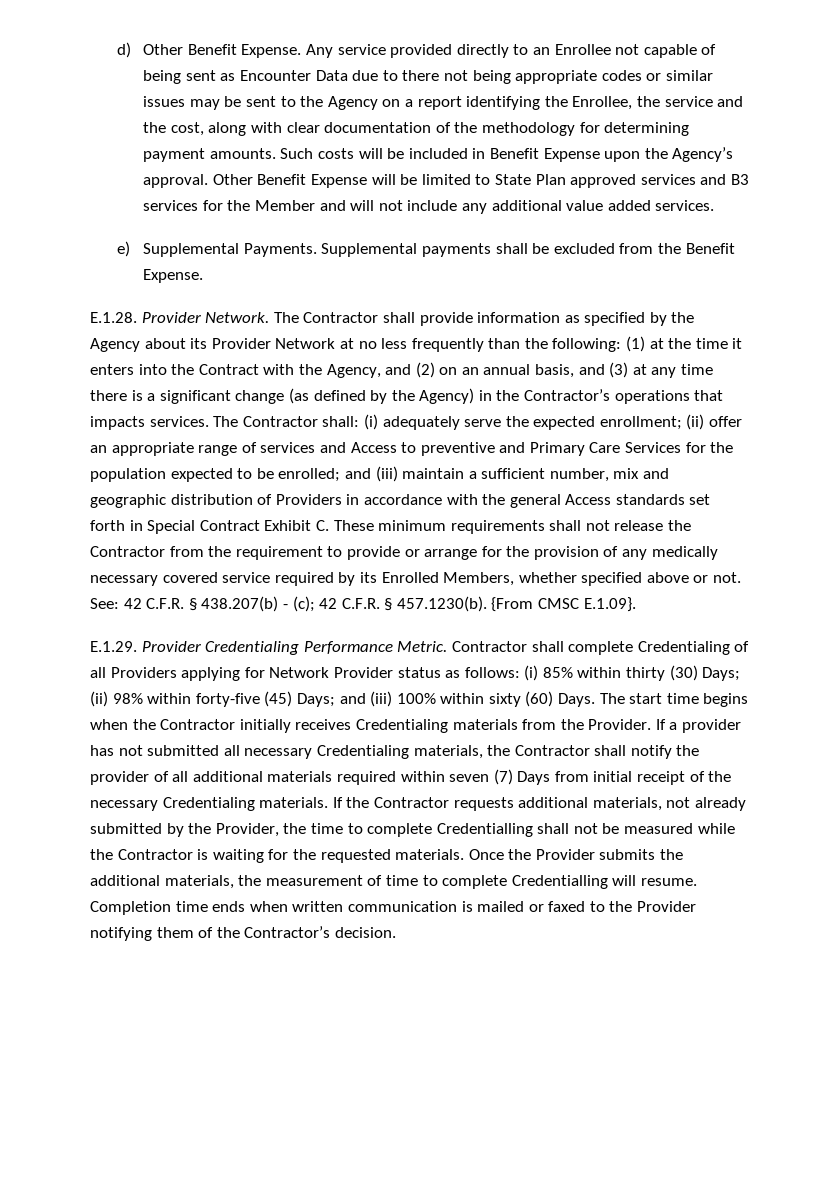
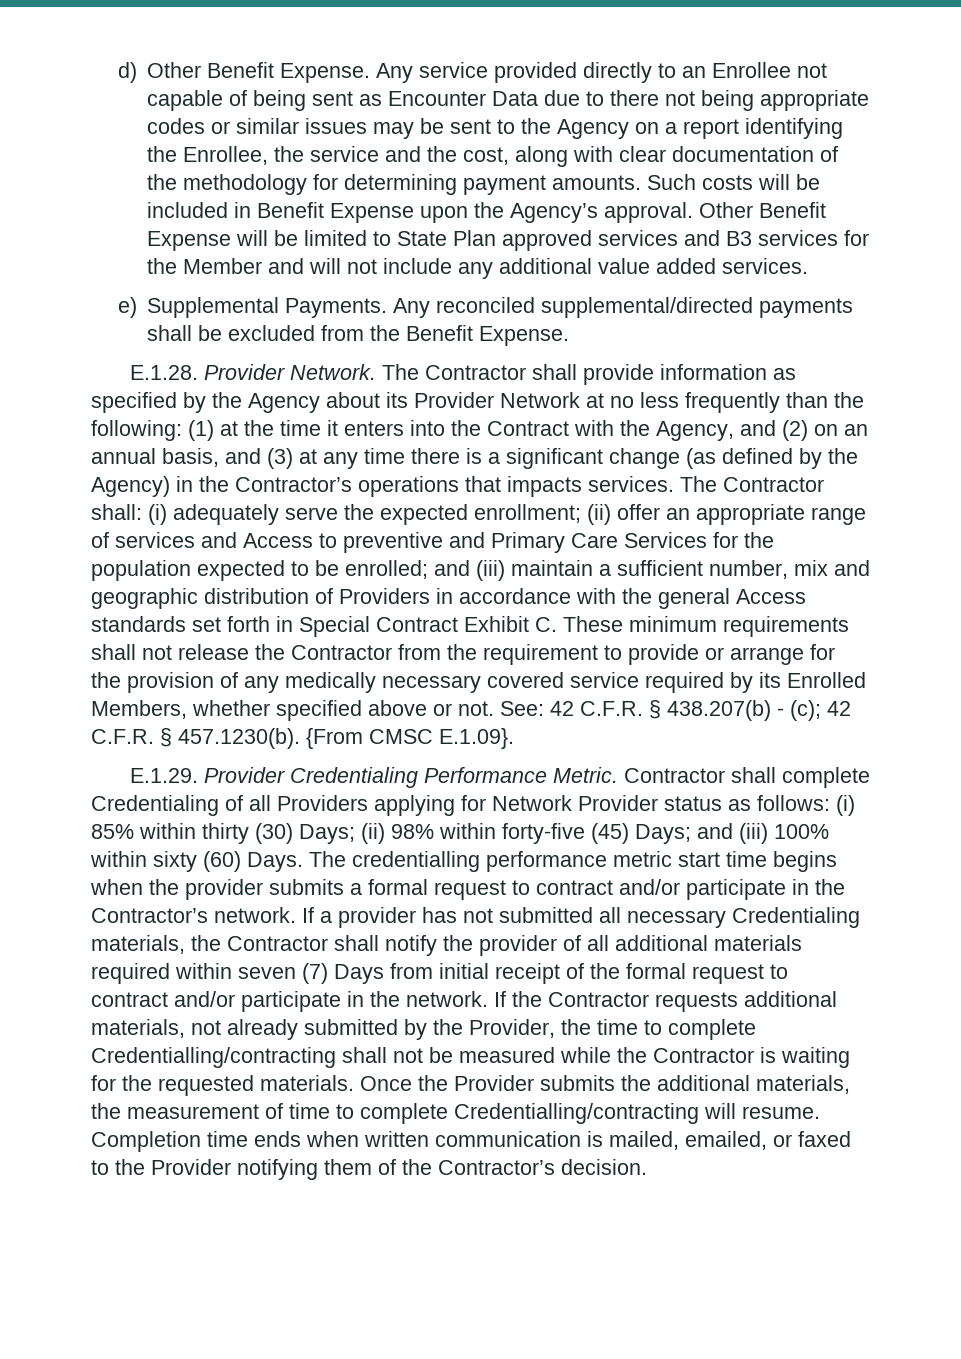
- Supplemental payments shall be excluded from the Benefit Expense.
+ Any reconciled supplemental/directed payments shall be excluded from the Benefit Expense.
- The start time begins when the Contractor initially receives Credentialing materials from the Provider.
+ The credentialling performance metric start time begins when the provider submits a formal request to contract and/or participate in the Contractor’s network.
- If a provider has not submitted all necessary Credentialing materials, the Contractor shall notify the provider of all additional materials required within seven (7) Days from initial receipt of the necessary Credentialing materials.
+ If a provider has not submitted all necessary Credentialing materials, the Contractor shall notify the provider of all additional materials required within seven (7) Days from initial receipt of the formal request to contract and/or participate in the network.
- If the Contractor requests additional materials, not already submitted by the Provider, the time to complete Credentialling shall not be measured while the Contractor is waiting for the requested materials.
+ If the Contractor requests additional materials, not already submitted by the Provider, the time to complete Credentialling/contracting shall not be measured while the Contractor is waiting for the requested materials.
- Once the Provider submits the additional materials, the measurement of time to complete Credentialling will resume.
+ Once the Provider submits the additional materials, the measurement of time to complete Credentialling/contracting will resume.
- Completion time ends when written communication is mailed or faxed to the Provider notifying them of the Contractor’s decision.
+ Completion time ends when written communication is mailed, emailed, or faxed to the Provider notifying them of the Contractor’s decision.

